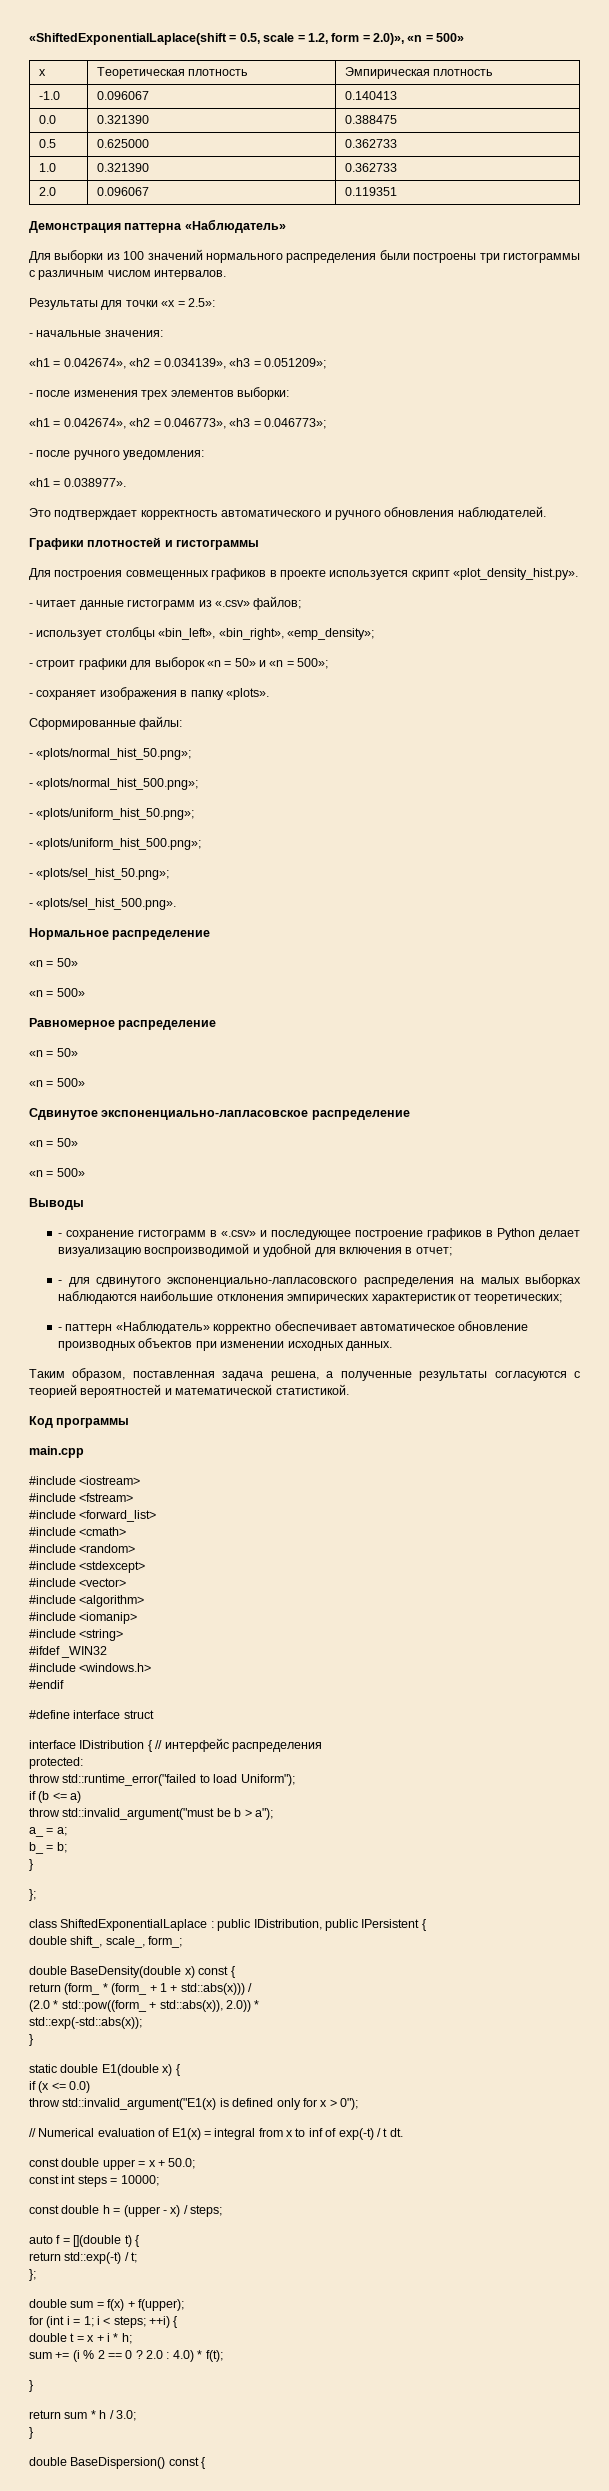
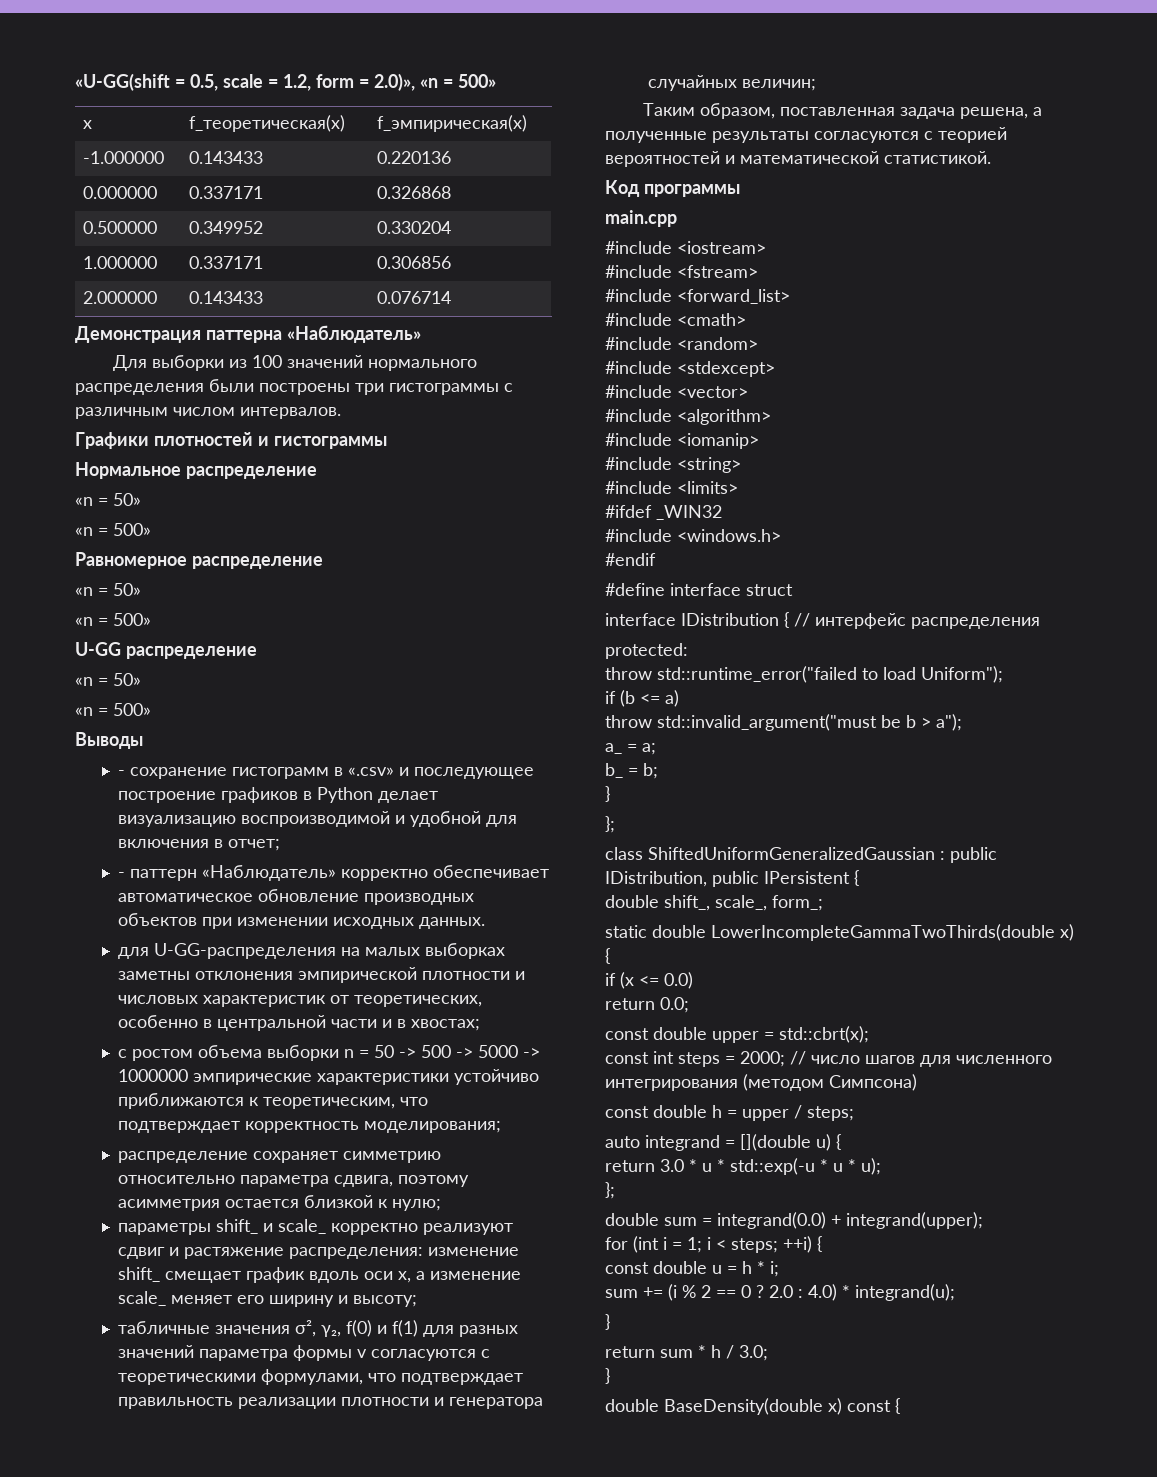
- «ShiftedExponentialLaplace(shift = 0.5, scale = 1.2, form = 2.0)», «n = 500»
+ «U-GG(shift = 0.5, scale = 1.2, form = 2.0)», «n = 500»
- x | Теоретическая плотность | Эмпирическая плотность
- -1.0 | 0.096067 | 0.140413
- 0.0 | 0.321390 | 0.388475
- 0.5 | 0.625000 | 0.362733
- 1.0 | 0.321390 | 0.362733
- 2.0 | 0.096067 | 0.119351
+ x | f_теоретическая(x) | f_эмпирическая(x)
+ -1.000000 | 0.143433 | 0.220136
+ 0.000000 | 0.337171 | 0.326868
+ 0.500000 | 0.349952 | 0.330204
+ 1.000000 | 0.337171 | 0.306856
+ 2.000000 | 0.143433 | 0.076714
- Результаты для точки «x = 2.5»:
- - начальные значения:
- «h1 = 0.042674», «h2 = 0.034139», «h3 = 0.051209»;
- - после изменения трех элементов выборки:
- «h1 = 0.042674», «h2 = 0.046773», «h3 = 0.046773»;
- - после ручного уведомления:
- «h1 = 0.038977».
- Это подтверждает корректность автоматического и ручного обновления наблюдателей.
  Графики плотностей и гистограммы
- Для построения совмещенных графиков в проекте используется скрипт «plot_density_hist.py».
- - читает данные гистограмм из «.csv» файлов;
- - использует столбцы «bin_left», «bin_right», «emp_density»;
- - строит графики для выборок «n = 50» и «n = 500»;
- - сохраняет изображения в папку «plots».
- Сформированные файлы:
- - «plots/normal_hist_50.png»;
- - «plots/normal_hist_500.png»;
- - «plots/uniform_hist_50.png»;
- - «plots/uniform_hist_500.png»;
- - «plots/sel_hist_50.png»;
- - «plots/sel_hist_500.png».
- Сдвинутое экспоненциально-лапласовское распределение
+ U-GG распределение
- - для сдвинутого экспоненциально-лапласовского распределения на малых выборках наблюдаются наибольшие отклонения эмпирических характеристик от теоретических;
+ для U-GG-распределения на малых выборках заметны отклонения эмпирической плотности и числовых характеристик от теоретических, особенно в центральной части и в хвостах;
+ с ростом объема выборки n = 50 -> 500 -> 5000 -> 1000000 эмпирические характеристики устойчиво приближаются к теоретическим, что подтверждает корректность моделирования;
+ распределение сохраняет симметрию относительно параметра сдвига, поэтому асимметрия остается близкой к нулю;
+ параметры shift_ и scale_ корректно реализуют сдвиг и растяжение распределения: изменение shift_ смещает график вдоль оси x, а изменение scale_ меняет его ширину и высоту;
+ табличные значения σ², γ₂, f(0) и f(1) для разных значений параметра формы v согласуются с теоретическими формулами, что подтверждает правильность реализации плотности и генератора случайных величин;
+ #include <limits>
- class ShiftedExponentialLaplace : public IDistribution, public IPersistent {
+ class ShiftedUniformGeneralizedGaussian : public IDistribution, public IPersistent {
- double BaseDensity(double x) const {
- return (form_ * (form_ + 1 + std::abs(x))) /
- (2.0 * std::pow((form_ + std::abs(x)), 2.0)) *
- std::exp(-std::abs(x));
- }
- static double E1(double x) {
+ static double LowerIncompleteGammaTwoThirds(double x) {
- throw std::invalid_argument("E1(x) is defined only for x > 0");
- // Numerical evaluation of E1(x) = integral from x to inf of exp(-t) / t dt.
+ return 0.0;
- const double upper = x + 50.0;
+ const double upper = std::cbrt(x);
- const int steps = 10000;
+ const int steps = 2000; // число шагов для численного интегрирования (методом Симпсона)
- const double h = (upper - x) / steps;
+ const double h = upper / steps;
- auto f = [](double t) {
- return std::exp(-t) / t;
+ auto integrand = [](double u) {
+ return 3.0 * u * std::exp(-u * u * u);
- double sum = f(x) + f(upper);
+ double sum = integrand(0.0) + integrand(upper);
- double t = x + i * h;
+ const double u = h * i;
- 2.0 : 4.0) * f(t);
+ 2.0 : 4.0) * integrand(u);
- double BaseDispersion() const {
+ double BaseDensity(double x) const {

